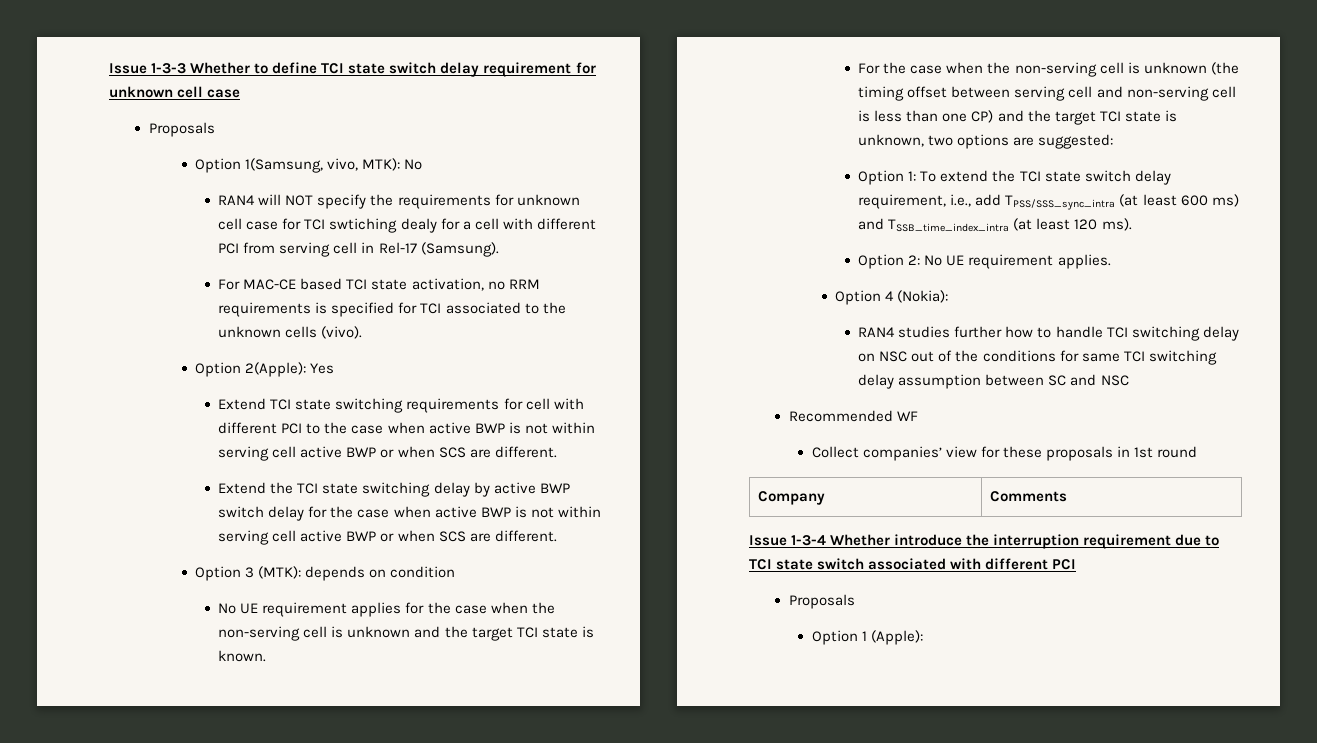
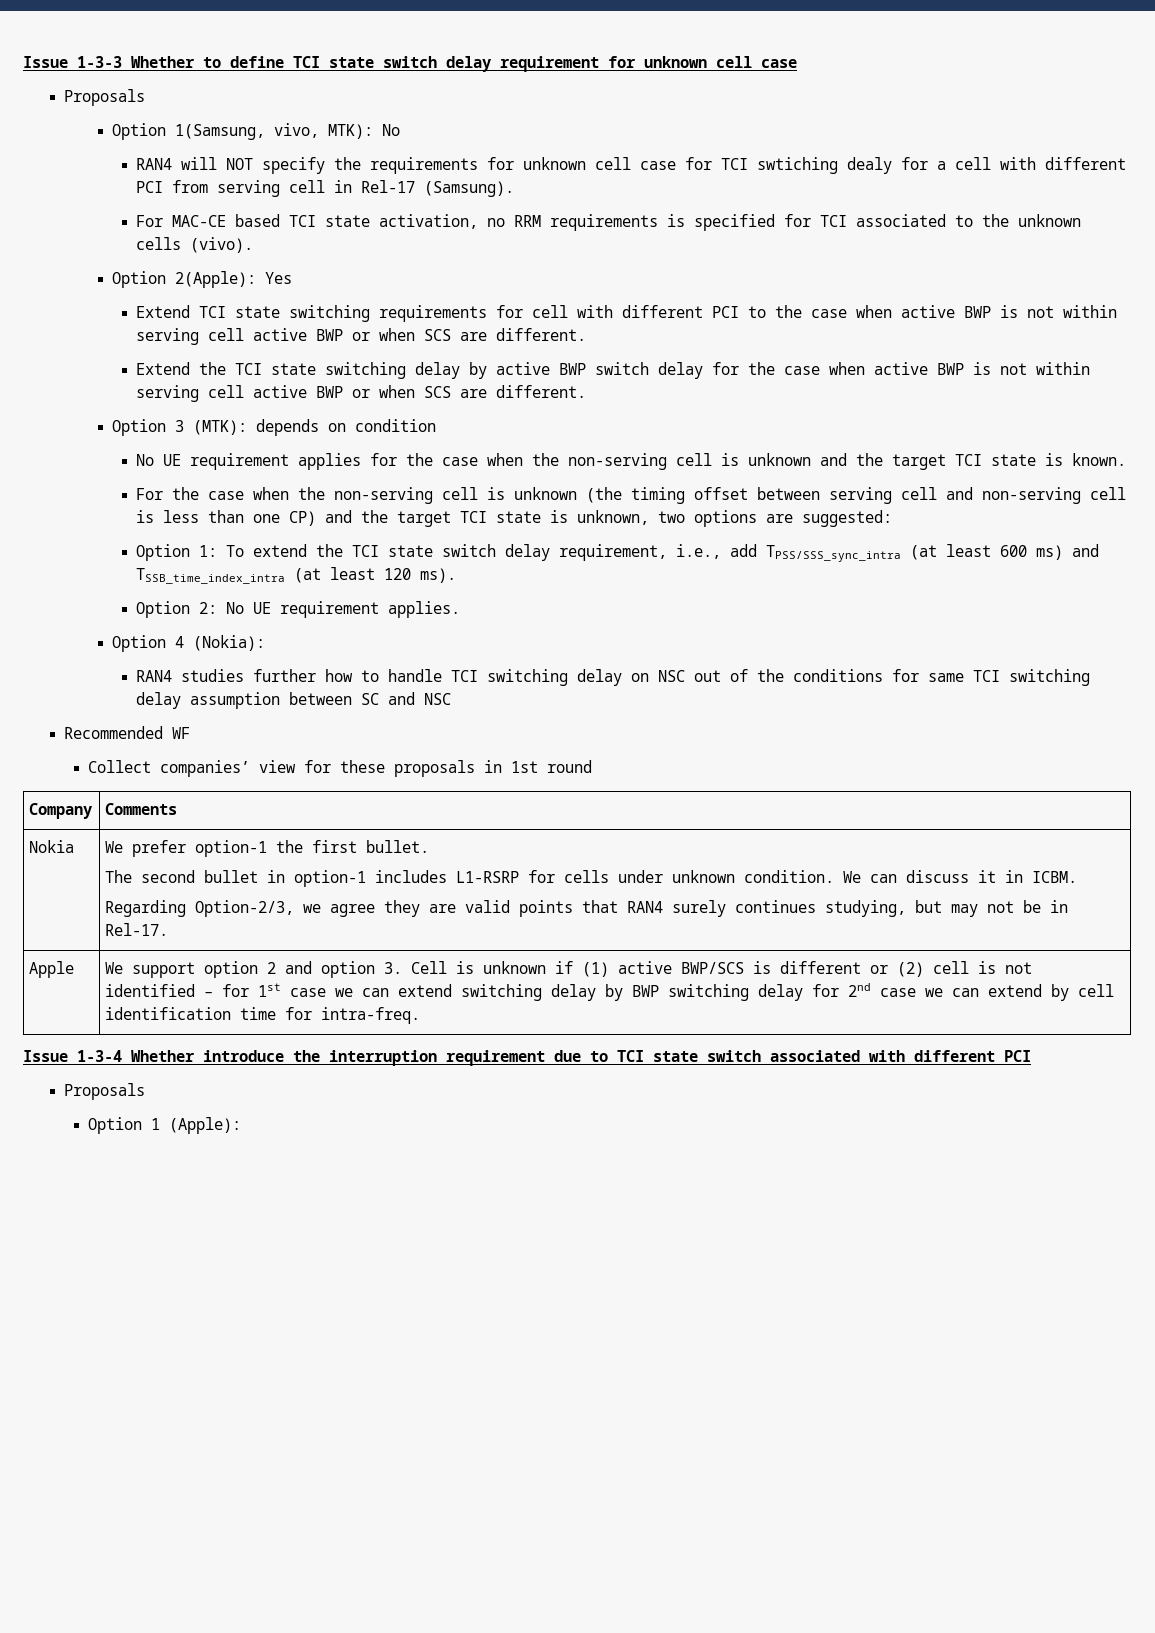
+ Nokia | We prefer option-1 the first bullet.
+ The second bullet in option-1 includes L1-RSRP for cells under unknown condition. We can discuss it in ICBM.
+ Regarding Option-2/3, we agree they are valid points that RAN4 surely continues studying, but may not be in Rel-17.
+ Apple | We support option 2 and option 3. Cell is unknown if (1) active BWP/SCS is different or (2) cell is not identified – for 1st case we can extend switching delay by BWP switching delay for 2nd case we can extend by cell identification time for intra-freq.

